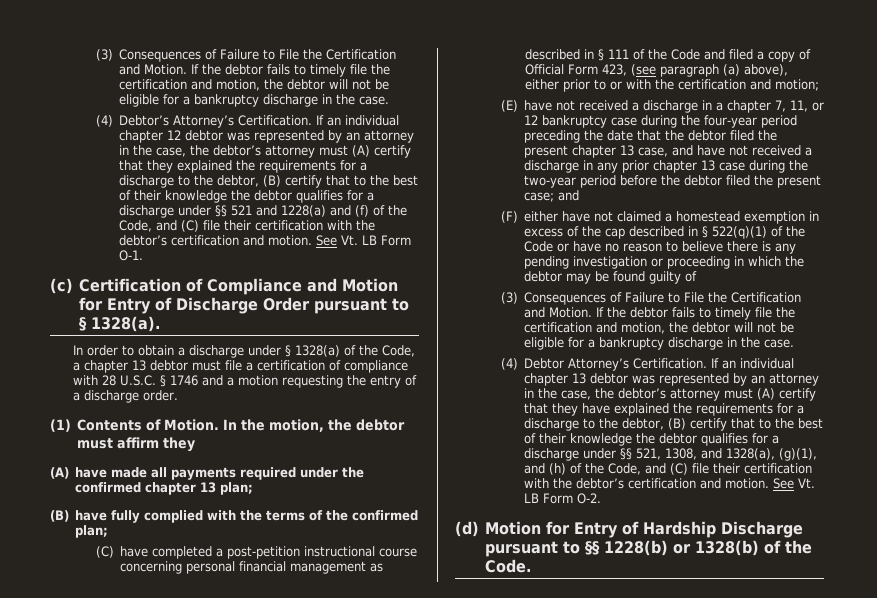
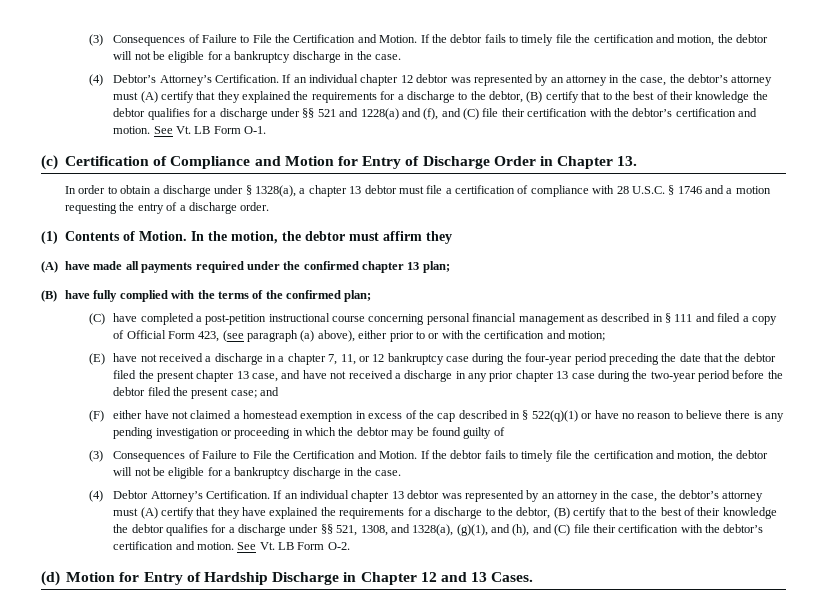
- If an individual chapter 12 debtor was represented by an attorney in the case, the debtor’s attorney must (A) certify that they explained the requirements for a discharge to the debtor, (B) certify that to the best of their knowledge the debtor qualifies for a discharge under §§ 521 and 1228(a) and (f) of the Code, and (C) file their certification with the debtor’s certification and motion.
+ If an individual chapter 12 debtor was represented by an attorney in the case, the debtor’s attorney must (A) certify that they explained the requirements for a discharge to the debtor, (B) certify that to the best of their knowledge the debtor qualifies for a discharge under §§ 521 and 1228(a) and (f), and (C) file their certification with the debtor’s certification and motion.
- (c) Certification of Compliance and Motion for Entry of Discharge Order pursuant to § 1328(a).
+ (c) Certification of Compliance and Motion for Entry of Discharge Order in Chapter 13.
- In order to obtain a discharge under § 1328(a) of the Code, a chapter 13 debtor must file a certification of compliance with 28 U.S.C. § 1746 and a motion requesting the entry of a discharge order.
+ In order to obtain a discharge under § 1328(a), a chapter 13 debtor must file a certification of compliance with 28 U.S.C. § 1746 and a motion requesting the entry of a discharge order.
- (C) have completed a post-petition instructional course concerning personal financial management as described in § 111 of the Code and filed a copy of Official Form 423, (see paragraph (a) above), either prior to or with the certification and motion;
+ (C) have completed a post-petition instructional course concerning personal financial management as described in § 111 and filed a copy of Official Form 423, (see paragraph (a) above), either prior to or with the certification and motion;
- (F) either have not claimed a homestead exemption in excess of the cap described in § 522(q)(1) of the Code or have no reason to believe there is any pending investigation or proceeding in which the debtor may be found guilty of
+ (F) either have not claimed a homestead exemption in excess of the cap described in § 522(q)(1) or have no reason to believe there is any pending investigation or proceeding in which the debtor may be found guilty of
- If an individual chapter 13 debtor was represented by an attorney in the case, the debtor’s attorney must (A) certify that they have explained the requirements for a discharge to the debtor, (B) certify that to the best of their knowledge the debtor qualifies for a discharge under §§ 521, 1308, and 1328(a), (g)(1), and (h) of the Code, and (C) file their certification with the debtor’s certification and motion.
+ If an individual chapter 13 debtor was represented by an attorney in the case, the debtor’s attorney must (A) certify that they have explained the requirements for a discharge to the debtor, (B) certify that to the best of their knowledge the debtor qualifies for a discharge under §§ 521, 1308, and 1328(a), (g)(1), and (h), and (C) file their certification with the debtor’s certification and motion.
- (d) Motion for Entry of Hardship Discharge pursuant to §§ 1228(b) or 1328(b) of the Code.
+ (d) Motion for Entry of Hardship Discharge in Chapter 12 and 13 Cases.

